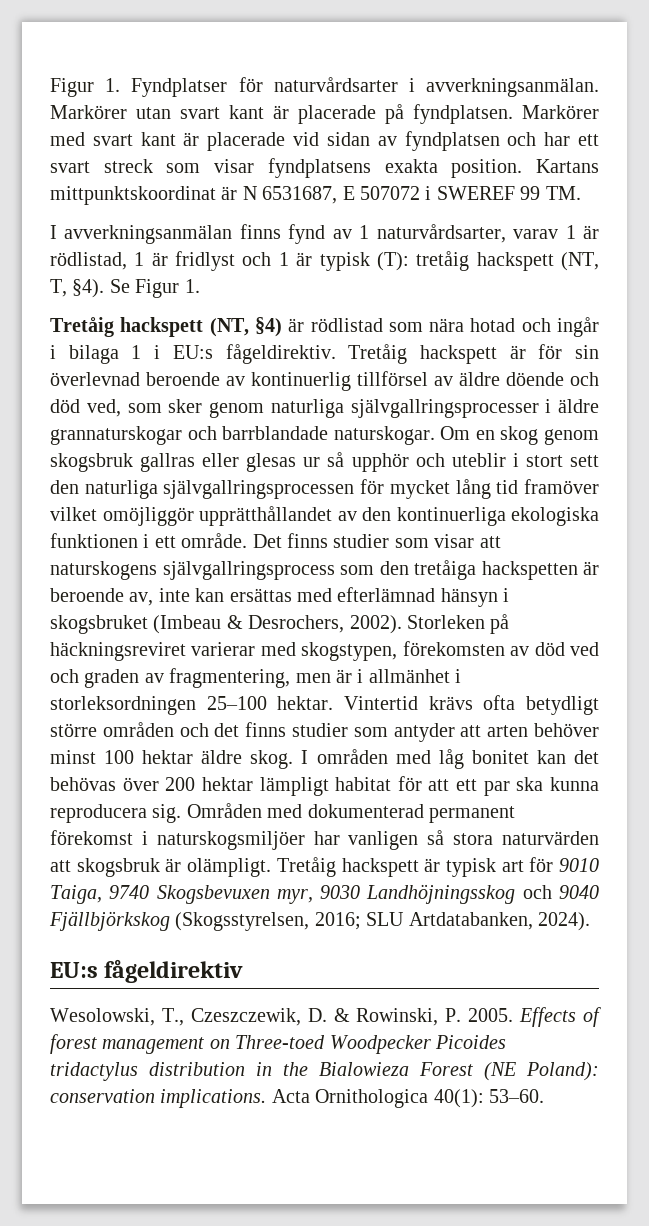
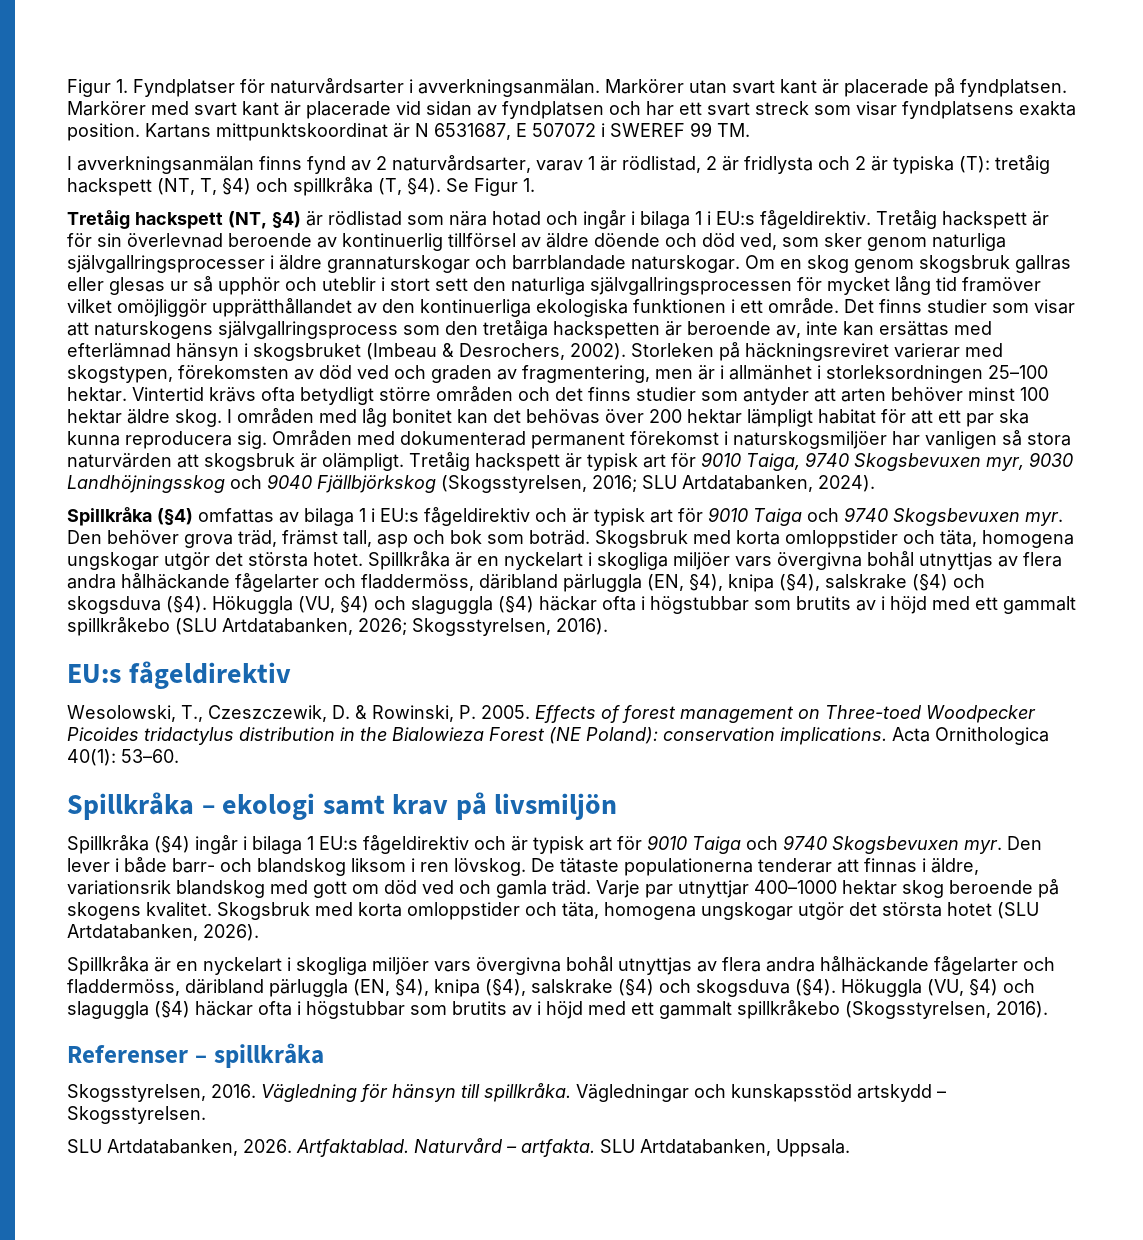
- I avverkningsanmälan finns fynd av 1 naturvårdsarter, varav 1 är rödlistad, 1 är fridlyst och 1 är typisk (T): tretåig hackspett (NT, T, §4).
+ I avverkningsanmälan finns fynd av 2 naturvårdsarter, varav 1 är rödlistad, 2 är fridlysta och 2 är typiska (T): tretåig hackspett (NT, T, §4) och spillkråka (T, §4).
+ Spillkråka (§4) omfattas av bilaga 1 i EU:s fågeldirektiv och är typisk art för 9010 Taiga och 9740 Skogsbevuxen myr. Den behöver grova träd, främst tall, asp och bok som boträd. Skogsbruk med korta omloppstider och täta, homogena ungskogar utgör det största hotet. Spillkråka är en nyckelart i skogliga miljöer vars övergivna bohål utnyttjas av flera andra hålhäckande fågelarter och fladdermöss, däribland pärluggla (EN, §4), knipa (§4), salskrake (§4) och skogsduva (§4). Hökuggla (VU, §4) och slaguggla (§4) häckar ofta i högstubbar som brutits av i höjd med ett gammalt spillkråkebo (SLU Artdatabanken, 2026; Skogsstyrelsen, 2016).
+ Spillkråka – ekologi samt krav på livsmiljön
+ Spillkråka (§4) ingår i bilaga 1 EU:s fågeldirektiv och är typisk art för 9010 Taiga och 9740 Skogsbevuxen myr. Den lever i både barr- och blandskog liksom i ren lövskog. De tätaste populationerna tenderar att finnas i äldre, variationsrik blandskog med gott om död ved och gamla träd. Varje par utnyttjar 400–1000 hektar skog beroende på skogens kvalitet. Skogsbruk med korta omloppstider och täta, homogena ungskogar utgör det största hotet (SLU Artdatabanken, 2026).
+ Spillkråka är en nyckelart i skogliga miljöer vars övergivna bohål utnyttjas av flera andra hålhäckande fågelarter och fladdermöss, däribland pärluggla (EN, §4), knipa (§4), salskrake (§4) och skogsduva (§4). Hökuggla (VU, §4) och slaguggla (§4) häckar ofta i högstubbar som brutits av i höjd med ett gammalt spillkråkebo (Skogsstyrelsen, 2016).
+ Referenser – spillkråka
+ Skogsstyrelsen, 2016. Vägledning för hänsyn till spillkråka. Vägledningar och kunskapsstöd artskydd – Skogsstyrelsen.
+ SLU Artdatabanken, 2026. Artfaktablad. Naturvård – artfakta. SLU Artdatabanken, Uppsala.

